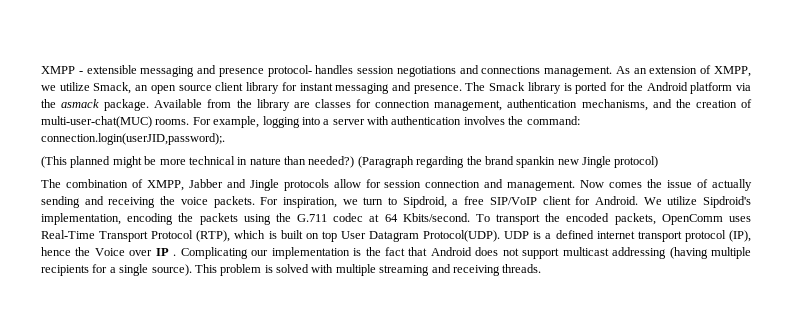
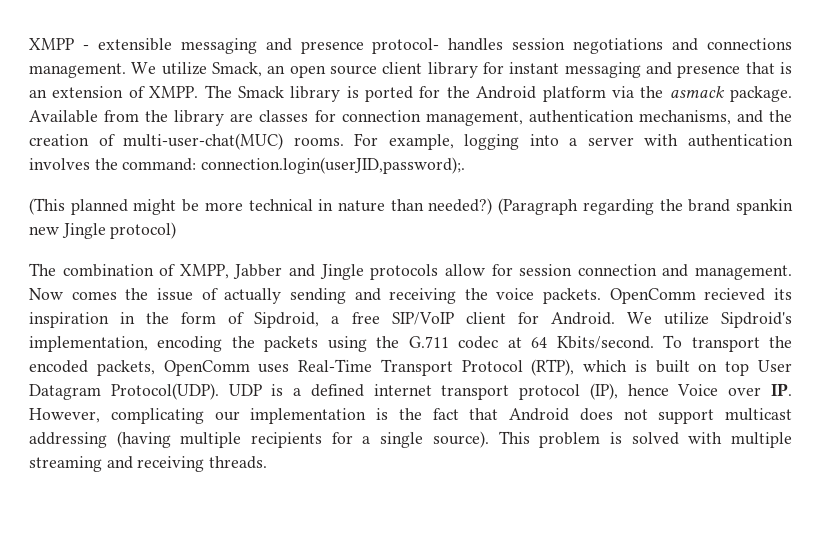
- As an extension of XMPP, we utilize Smack, an open source client library for instant messaging and presence.
+ We utilize Smack, an open source client library for instant messaging and presence that is an extension of XMPP.
- For inspiration, we turn to Sipdroid, a free SIP/VoIP client for Android.
+ OpenComm recieved its inspiration in the form of Sipdroid, a free SIP/VoIP client for Android.
- UDP is a defined internet transport protocol (IP), hence the Voice over IP . Complicating our implementation is the fact that Android does not support multicast addressing (having multiple recipients for a single source).
+ UDP is a defined internet transport protocol (IP), hence Voice over IP. However, complicating our implementation is the fact that Android does not support multicast addressing (having multiple recipients for a single source).

